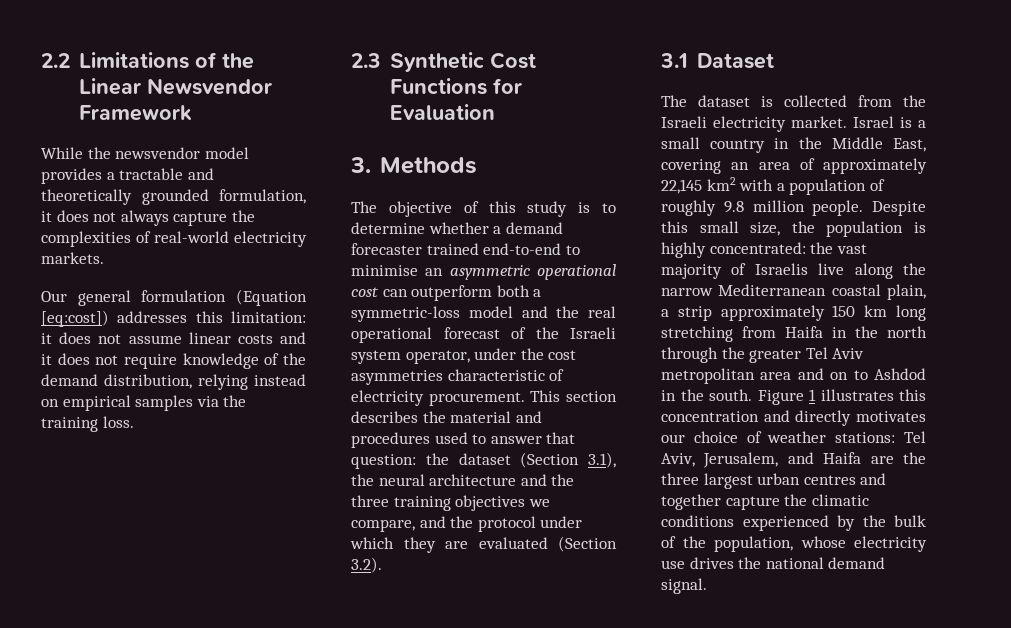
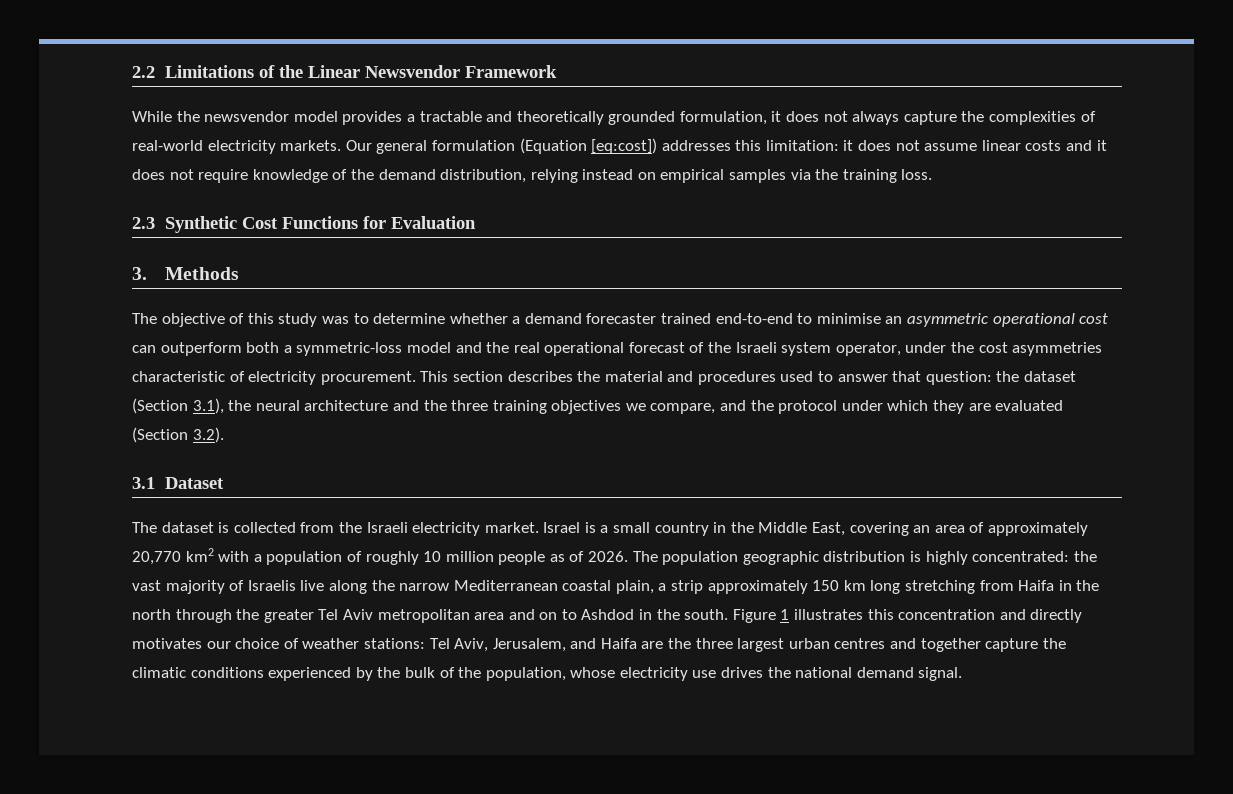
- While the newsvendor model provides a tractable and theoretically grounded formulation, it does not always capture the complexities of real-world electricity markets.
- Our general formulation (Equation [eq:cost]) addresses this limitation: it does not assume linear costs and it does not require knowledge of the demand distribution, relying instead on empirical samples via the training loss.
+ While the newsvendor model provides a tractable and theoretically grounded formulation, it does not always capture the complexities of real-world electricity markets. Our general formulation (Equation [eq:cost]) addresses this limitation: it does not assume linear costs and it does not require knowledge of the demand distribution, relying instead on empirical samples via the training loss.
- The objective of this study is to determine whether a demand forecaster trained end-to-end to minimise an asymmetric operational cost can outperform both a symmetric-loss model and the real operational forecast of the Israeli system operator, under the cost asymmetries characteristic of electricity procurement.
+ The objective of this study was to determine whether a demand forecaster trained end-to-end to minimise an asymmetric operational cost can outperform both a symmetric-loss model and the real operational forecast of the Israeli system operator, under the cost asymmetries characteristic of electricity procurement.
- Israel is a small country in the Middle East, covering an area of approximately 22,145 km2 with a population of roughly 9.8 million people. Despite this small size, the population is highly concentrated:
+ Israel is a small country in the Middle East, covering an area of approximately 20,770 km2 with a population of roughly 10 million people as of 2026. The population geographic distribution is highly concentrated:

